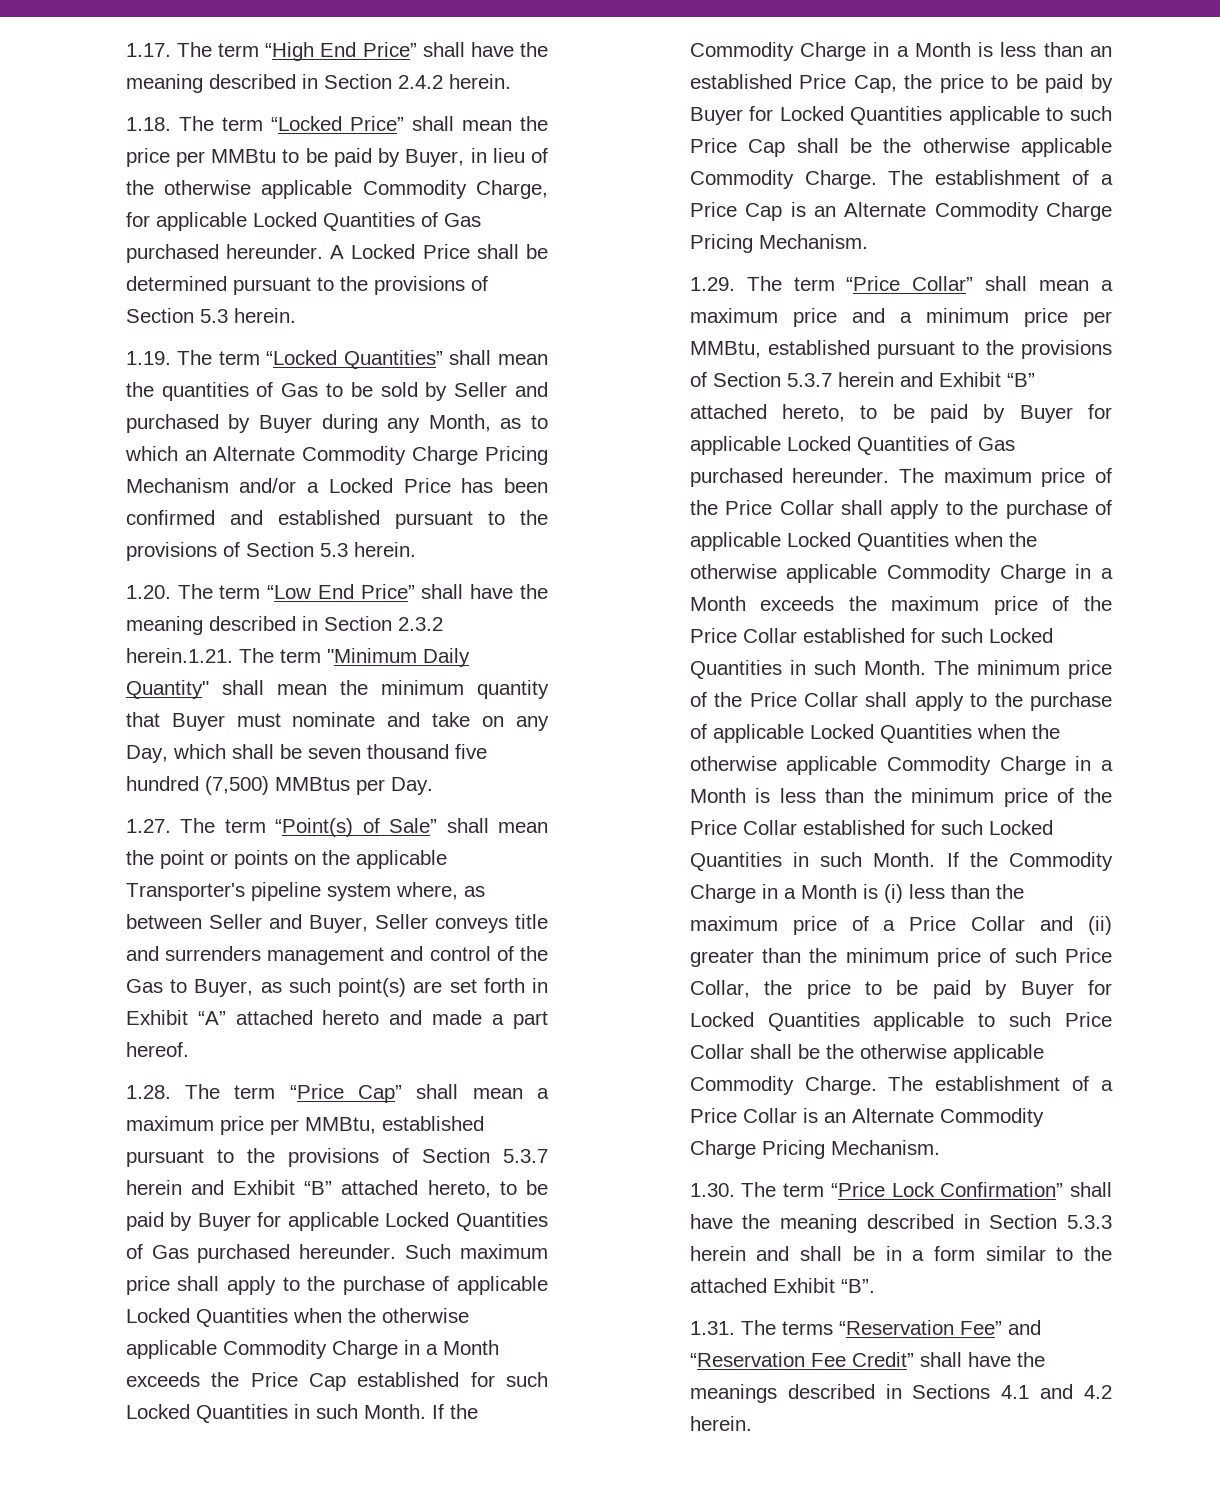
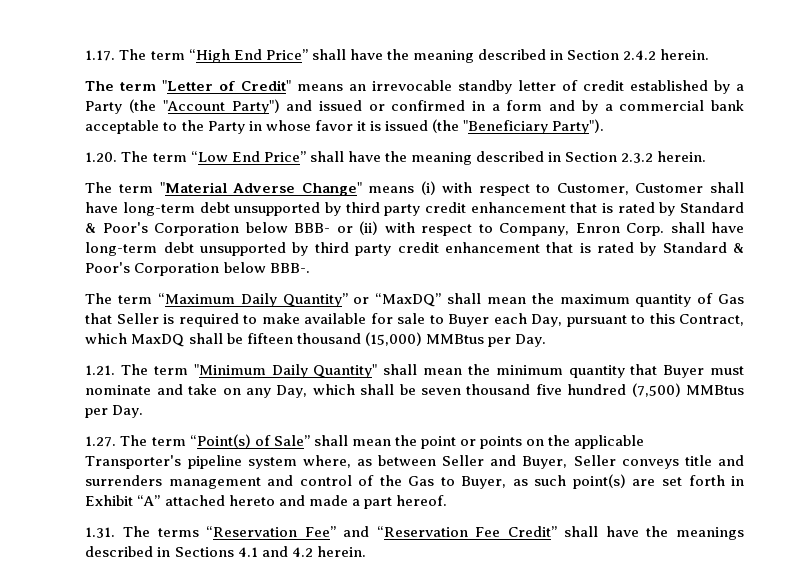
- 1.18. The term “Locked Price” shall mean the price per MMBtu to be paid by Buyer, in lieu of the otherwise applicable Commodity Charge, for applicable Locked Quantities of Gas purchased hereunder. A Locked Price shall be determined pursuant to the provisions of Section 5.3 herein.
- 1.19. The term “Locked Quantities” shall mean the quantities of Gas to be sold by Seller and purchased by Buyer during any Month, as to which an Alternate Commodity Charge Pricing Mechanism and/or a Locked Price has been confirmed and established pursuant to the provisions of Section 5.3 herein.
+ The term "Letter of Credit" means an irrevocable standby letter of credit established by a Party (the "Account Party") and issued or confirmed in a form and by a commercial bank acceptable to the Party in whose favor it is issued (the "Beneficiary Party").
- 1.20. The term “Low End Price” shall have the meaning described in Section 2.3.2 herein.1.21. The term "Minimum Daily Quantity" shall mean the minimum quantity that Buyer must nominate and take on any Day, which shall be seven thousand five hundred (7,500) MMBtus per Day.
+ 1.20. The term “Low End Price” shall have the meaning described in Section 2.3.2 herein.
+ The term "Material Adverse Change" means (i) with respect to Customer, Customer shall have long-term debt unsupported by third party credit enhancement that is rated by Standard & Poor's Corporation below BBB- or (ii) with respect to Company, Enron Corp. shall have long-term debt unsupported by third party credit enhancement that is rated by Standard & Poor's Corporation below BBB-.
+ The term “Maximum Daily Quantity” or “MaxDQ” shall mean the maximum quantity of Gas that Seller is required to make available for sale to Buyer each Day, pursuant to this Contract, which MaxDQ shall be fifteen thousand (15,000) MMBtus per Day.
+ 1.21. The term "Minimum Daily Quantity" shall mean the minimum quantity that Buyer must nominate and take on any Day, which shall be seven thousand five hundred (7,500) MMBtus per Day.
- 1.28. The term “Price Cap” shall mean a maximum price per MMBtu, established pursuant to the provisions of Section 5.3.7 herein and Exhibit “B” attached hereto, to be paid by Buyer for applicable Locked Quantities of Gas purchased hereunder. Such maximum price shall apply to the purchase of applicable Locked Quantities when the otherwise applicable Commodity Charge in a Month exceeds the Price Cap established for such Locked Quantities in such Month. If the Commodity Charge in a Month is less than an established Price Cap, the price to be paid by Buyer for Locked Quantities applicable to such Price Cap shall be the otherwise applicable Commodity Charge. The establishment of a Price Cap is an Alternate Commodity Charge Pricing Mechanism.
- 1.29. The term “Price Collar” shall mean a maximum price and a minimum price per MMBtu, established pursuant to the provisions of Section 5.3.7 herein and Exhibit “B” attached hereto, to be paid by Buyer for applicable Locked Quantities of Gas purchased hereunder. The maximum price of the Price Collar shall apply to the purchase of applicable Locked Quantities when the otherwise applicable Commodity Charge in a Month exceeds the maximum price of the Price Collar established for such Locked Quantities in such Month. The minimum price of the Price Collar shall apply to the purchase of applicable Locked Quantities when the otherwise applicable Commodity Charge in a Month is less than the minimum price of the Price Collar established for such Locked Quantities in such Month. If the Commodity Charge in a Month is (i) less than the maximum price of a Price Collar and (ii) greater than the minimum price of such Price Collar, the price to be paid by Buyer for Locked Quantities applicable to such Price Collar shall be the otherwise applicable Commodity Charge. The establishment of a Price Collar is an Alternate Commodity Charge Pricing Mechanism.
- 1.30. The term “Price Lock Confirmation” shall have the meaning described in Section 5.3.3 herein and shall be in a form similar to the attached Exhibit “B”.

